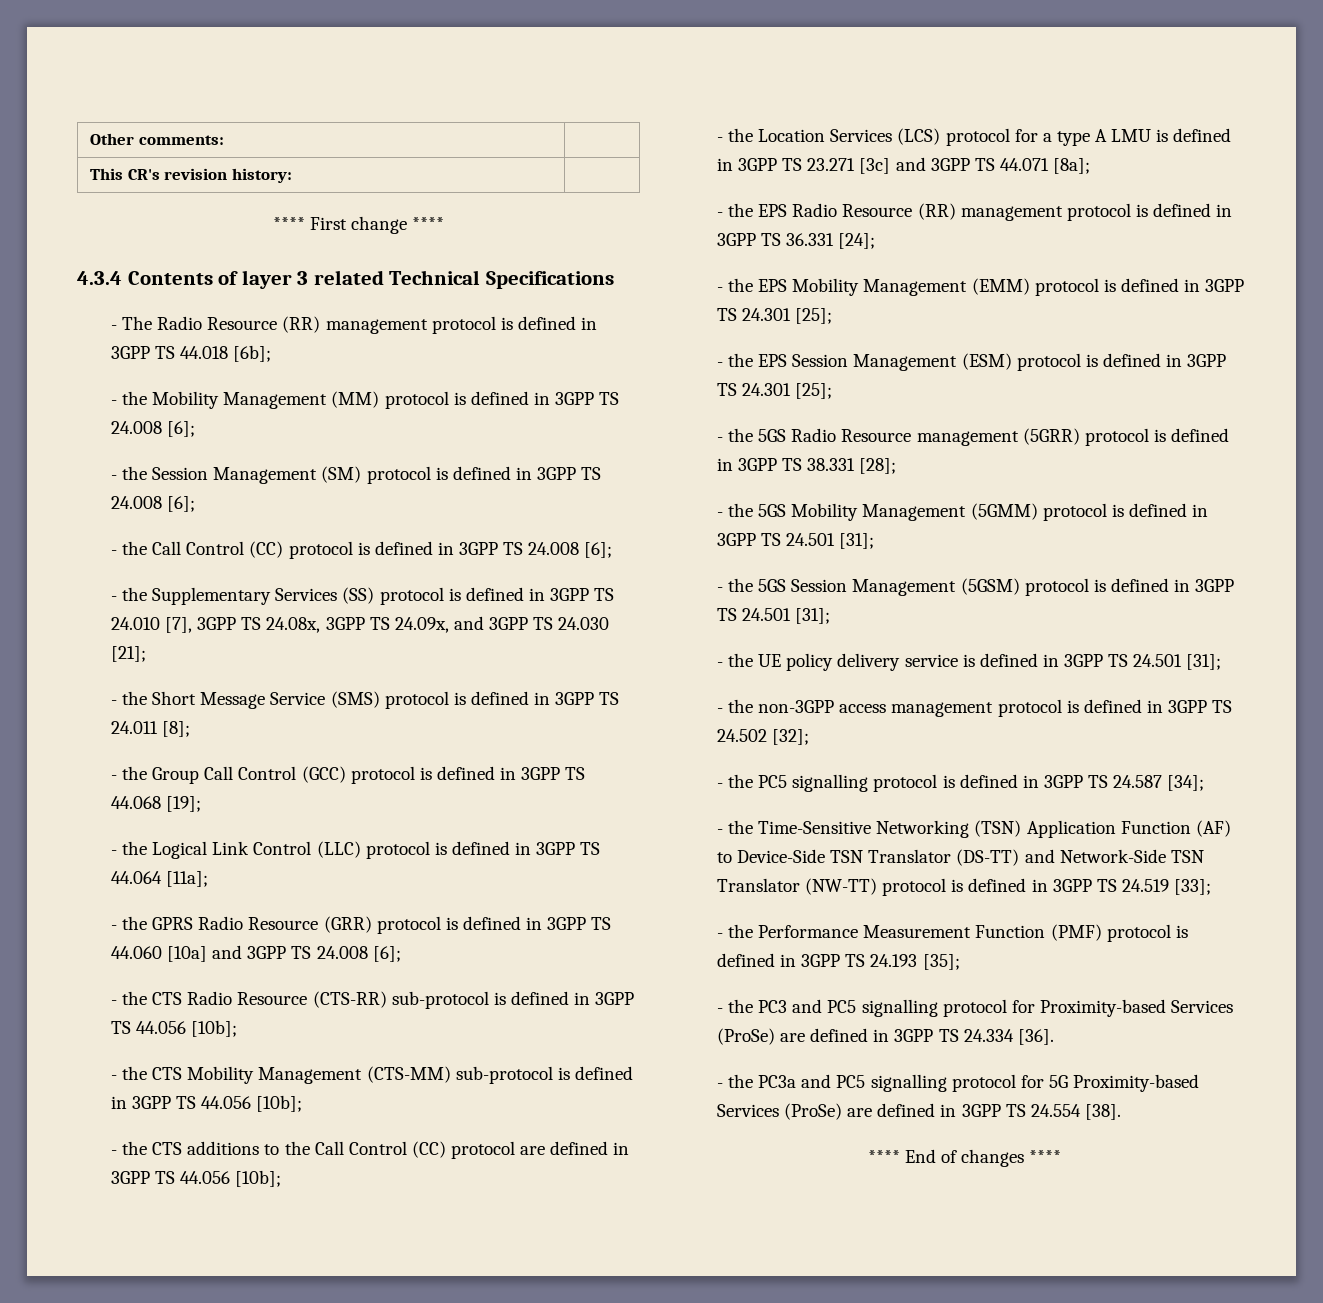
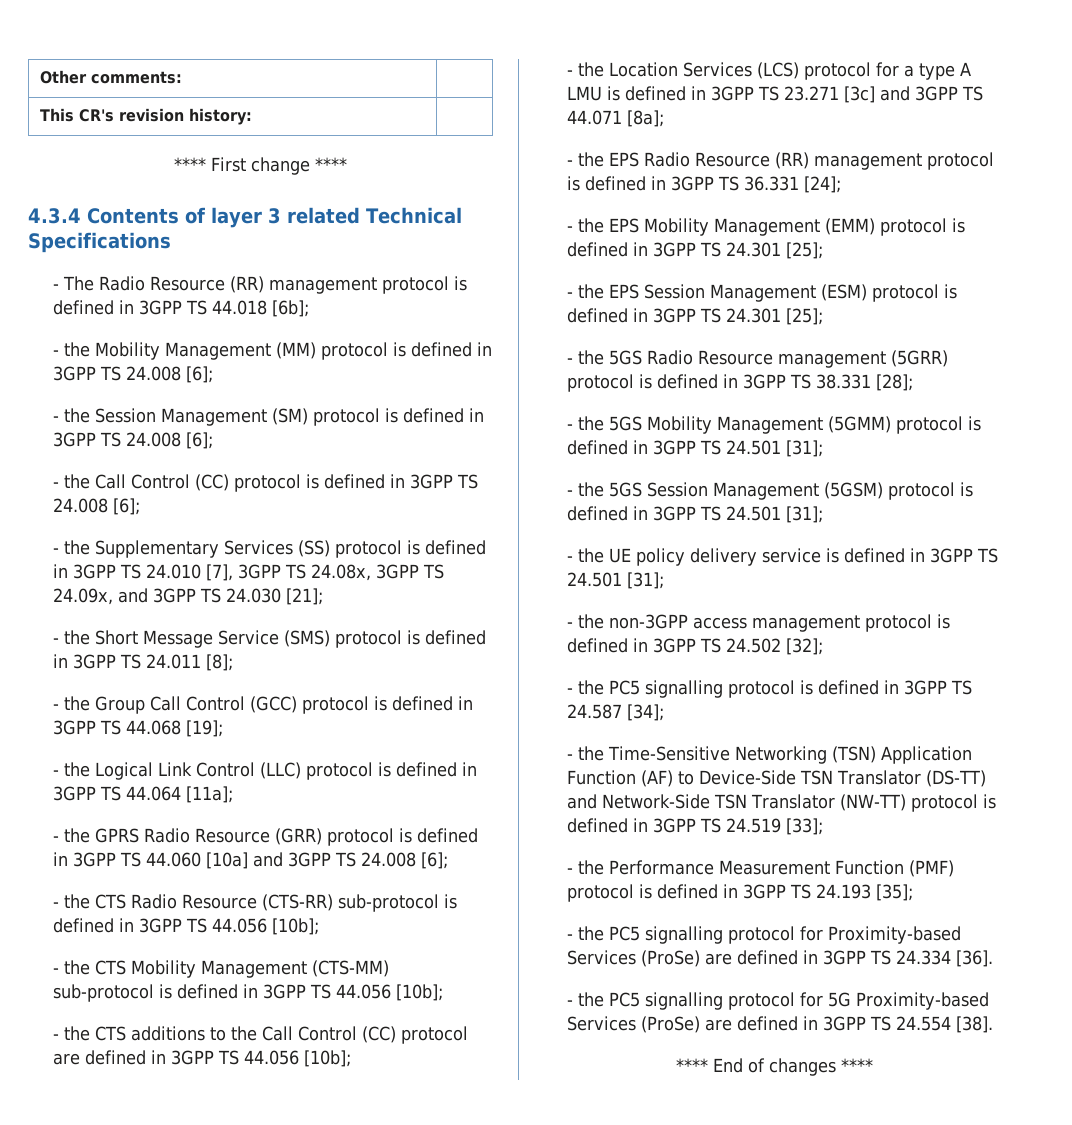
- - the PC3 and PC5 signalling protocol for Proximity-based Services (ProSe) are defined in 3GPP TS 24.334 [36].
+ - the PC5 signalling protocol for Proximity-based Services (ProSe) are defined in 3GPP TS 24.334 [36].
- - the PC3a and PC5 signalling protocol for 5G Proximity-based Services (ProSe) are defined in 3GPP TS 24.554 [38].
+ - the PC5 signalling protocol for 5G Proximity-based Services (ProSe) are defined in 3GPP TS 24.554 [38].

